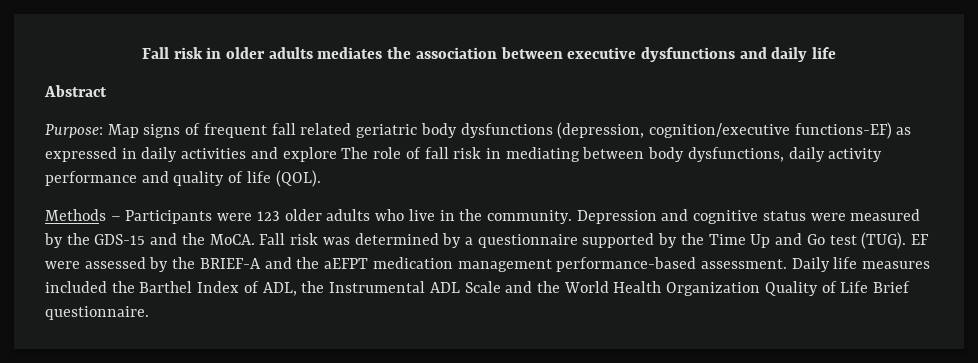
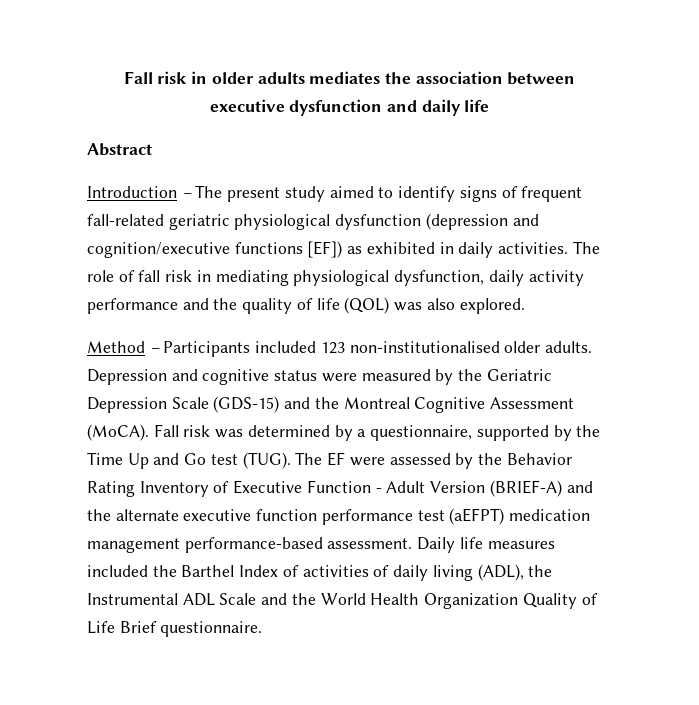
- Fall risk in older adults mediates the association between executive dysfunctions and daily life
+ Fall risk in older adults mediates the association between executive dysfunction and daily life
- Purpose: Map signs of frequent fall related geriatric body dysfunctions (depression, cognition/executive functions-EF) as expressed in daily activities and explore The role of fall risk in mediating between body dysfunctions, daily activity performance and quality of life (QOL).
- Methods – Participants were 123 older adults who live in the community.
+ Introduction – The present study aimed to identify signs of frequent fall-related geriatric physiological dysfunction (depression and cognition/executive functions [EF]) as exhibited in daily activities. The role of fall risk in mediating physiological dysfunction, daily activity performance and the quality of life (QOL) was also explored.
+ Method – Participants included 123 non-institutionalised older adults.
- Depression and cognitive status were measured by the GDS-15 and the MoCA.
+ Depression and cognitive status were measured by the Geriatric Depression Scale (GDS-15) and the Montreal Cognitive Assessment (MoCA).
- Fall risk was determined by a questionnaire supported by the Time Up and Go test (TUG).
+ Fall risk was determined by a questionnaire, supported by the Time Up and Go test (TUG).
- EF were assessed by the BRIEF-A and the aEFPT medication management performance-based assessment.
+ The EF were assessed by the Behavior Rating Inventory of Executive Function - Adult Version (BRIEF-A) and the alternate executive function performance test (aEFPT) medication management performance-based assessment.
- Daily life measures included the Barthel Index of ADL, the Instrumental ADL Scale and the World Health Organization Quality of Life Brief questionnaire.
+ Daily life measures included the Barthel Index of activities of daily living (ADL), the Instrumental ADL Scale and the World Health Organization Quality of Life Brief questionnaire.

